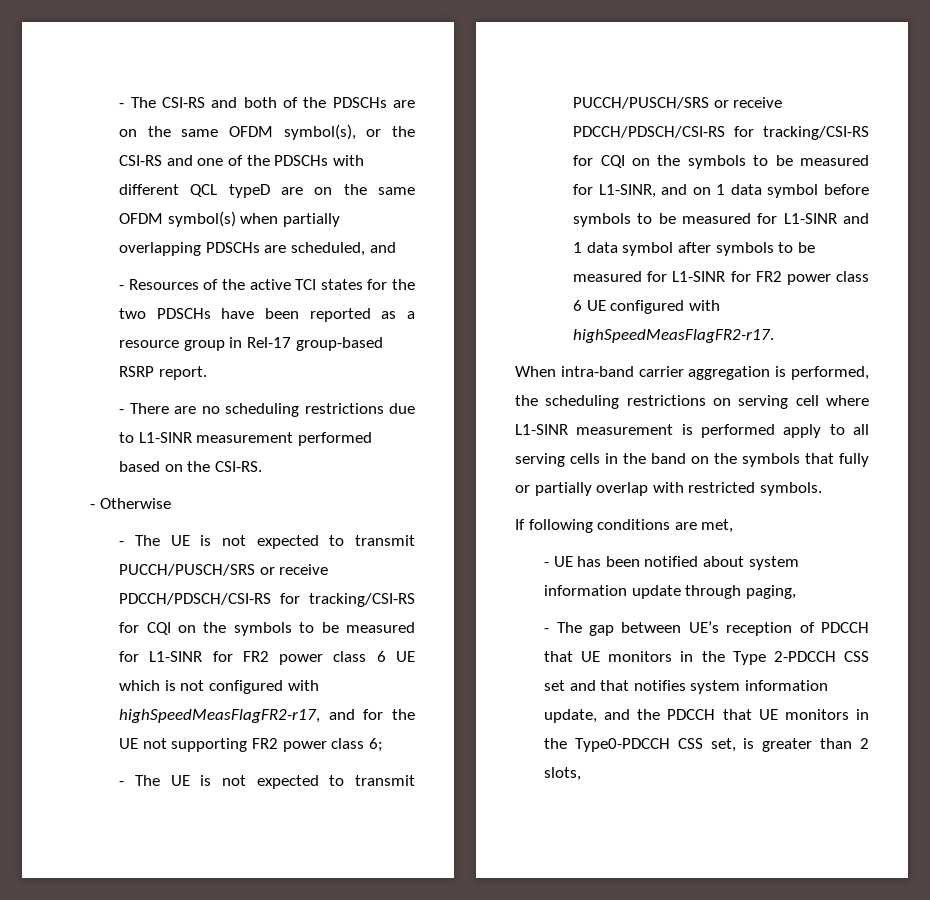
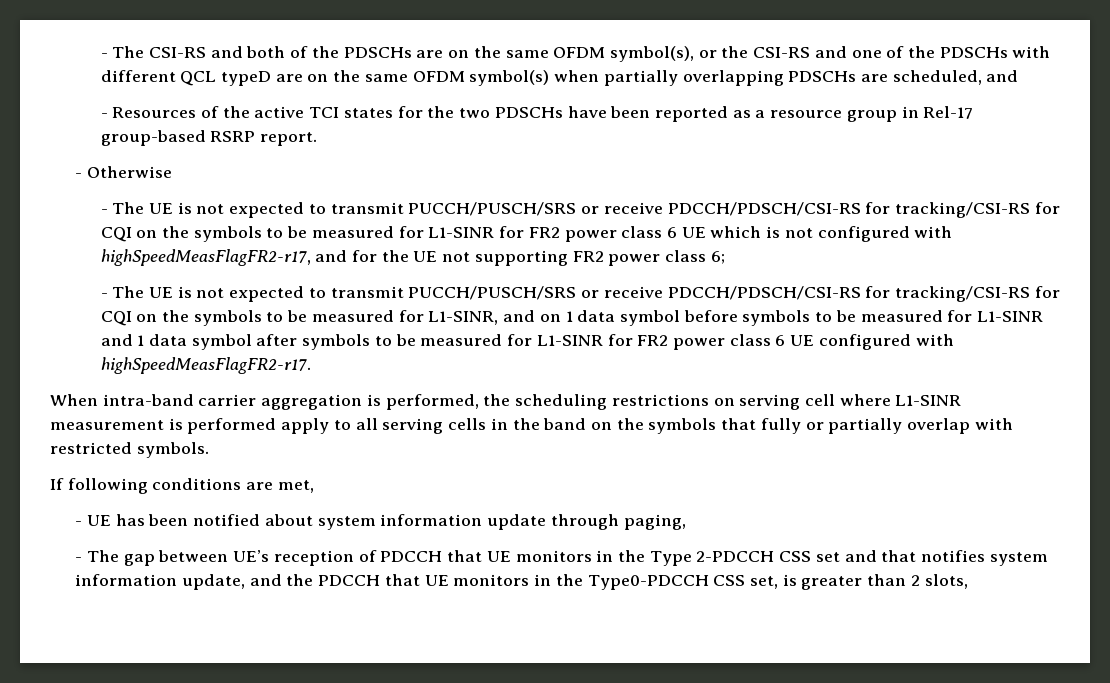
- - There are no scheduling restrictions due to L1-SINR measurement performed based on the CSI-RS.

